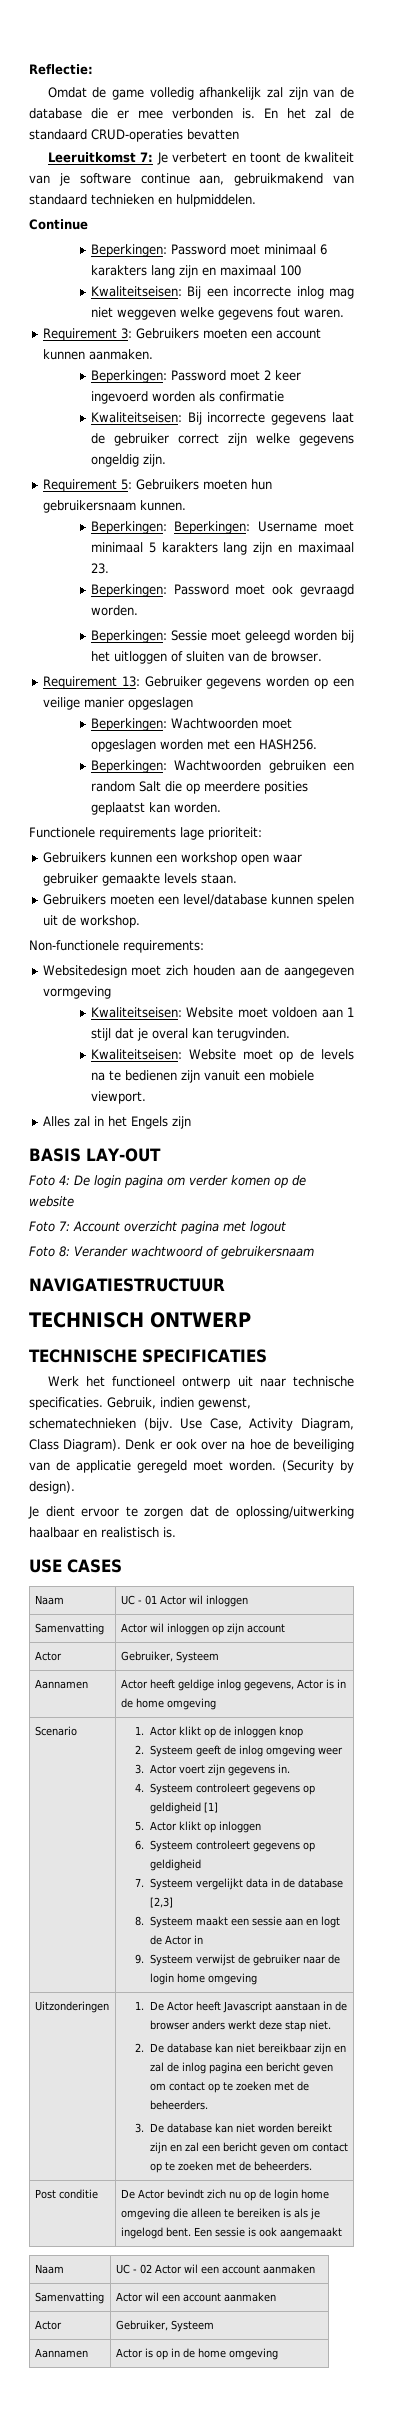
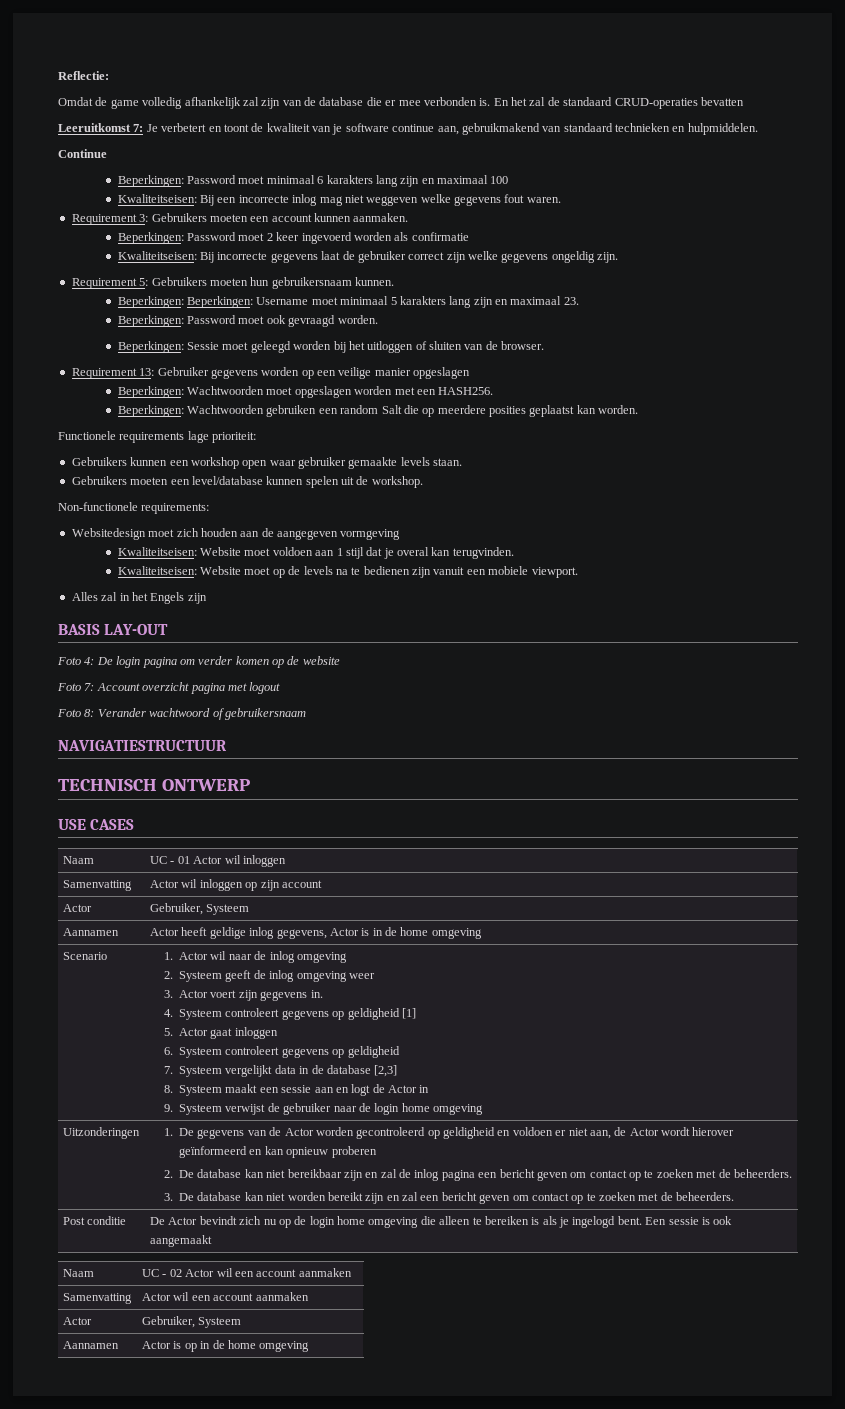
- TECHNISCHE SPECIFICATIES
- Werk het functioneel ontwerp uit naar technische specificaties. Gebruik, indien gewenst, schematechnieken (bijv. Use Case, Activity Diagram, Class Diagram). Denk er ook over na hoe de beveiliging van de applicatie geregeld moet worden. (Security by design).
- Je dient ervoor te zorgen dat de oplossing/uitwerking haalbaar en realistisch is.
- 1. Actor klikt op de inloggen knop
+ 1. Actor wil naar de inlog omgeving
- 5. Actor klikt op inloggen
+ 5. Actor gaat inloggen
- 1. De Actor heeft Javascript aanstaan in de browser anders werkt deze stap niet.
+ 1. De gegevens van de Actor worden gecontroleerd op geldigheid en voldoen er niet aan, de Actor wordt hierover geïnformeerd en kan opnieuw proberen

